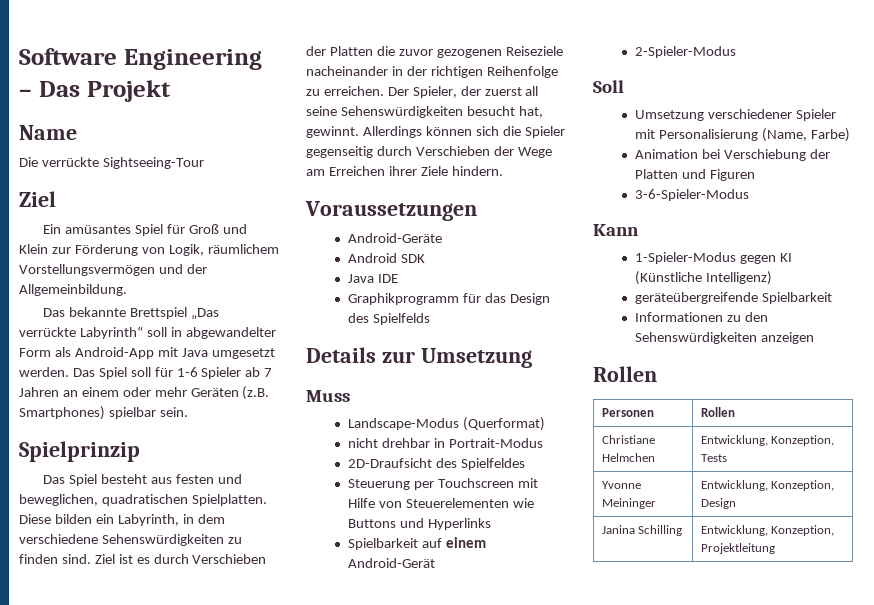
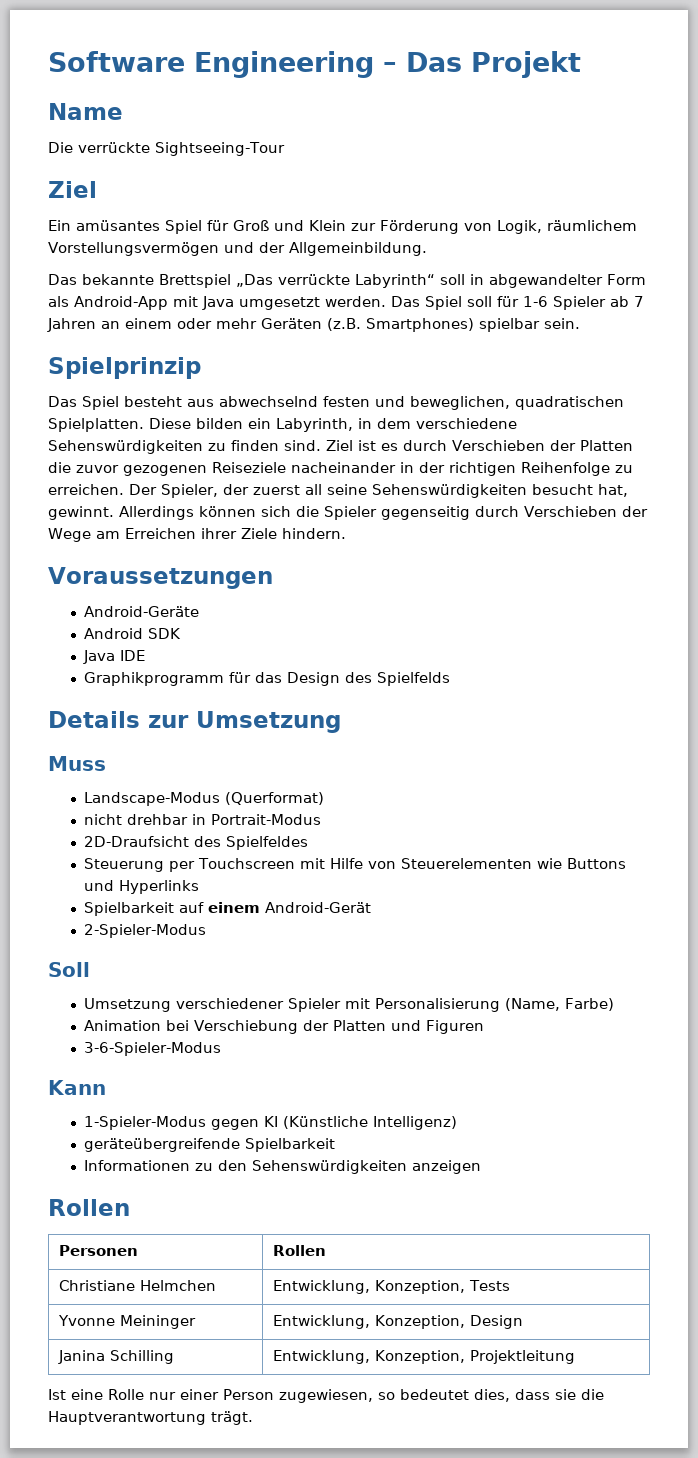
- Das Spiel besteht aus festen und beweglichen, quadratischen Spielplatten.
+ Das Spiel besteht aus abwechselnd festen und beweglichen, quadratischen Spielplatten.
+ Ist eine Rolle nur einer Person zugewiesen, so bedeutet dies, dass sie die Hauptverantwortung trägt.

